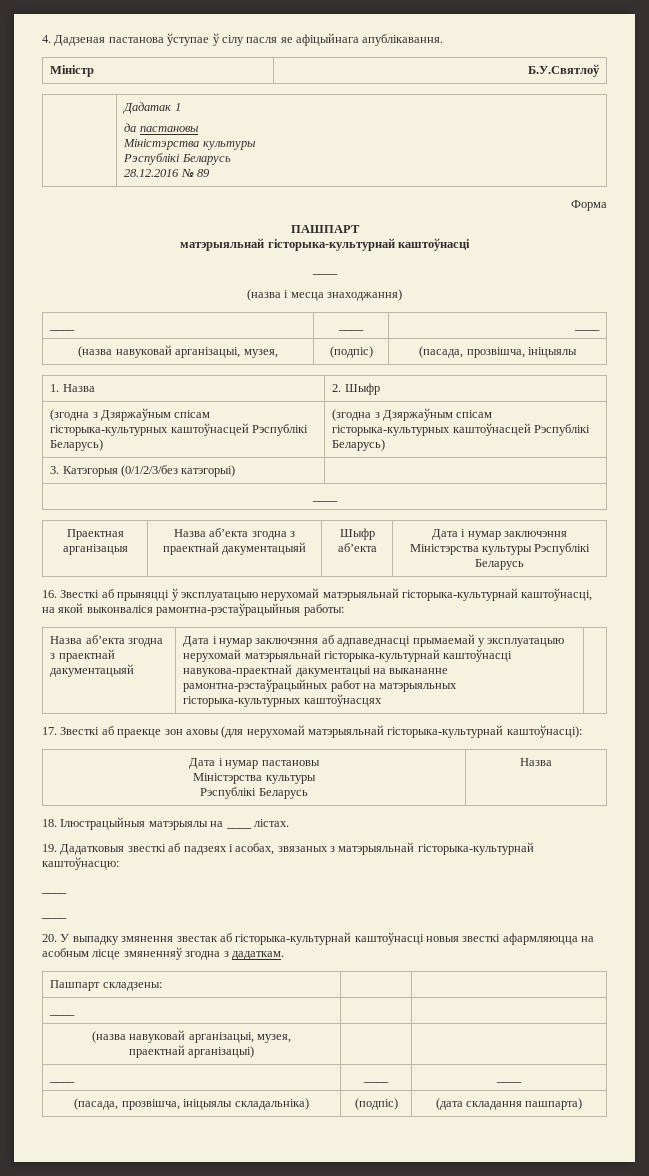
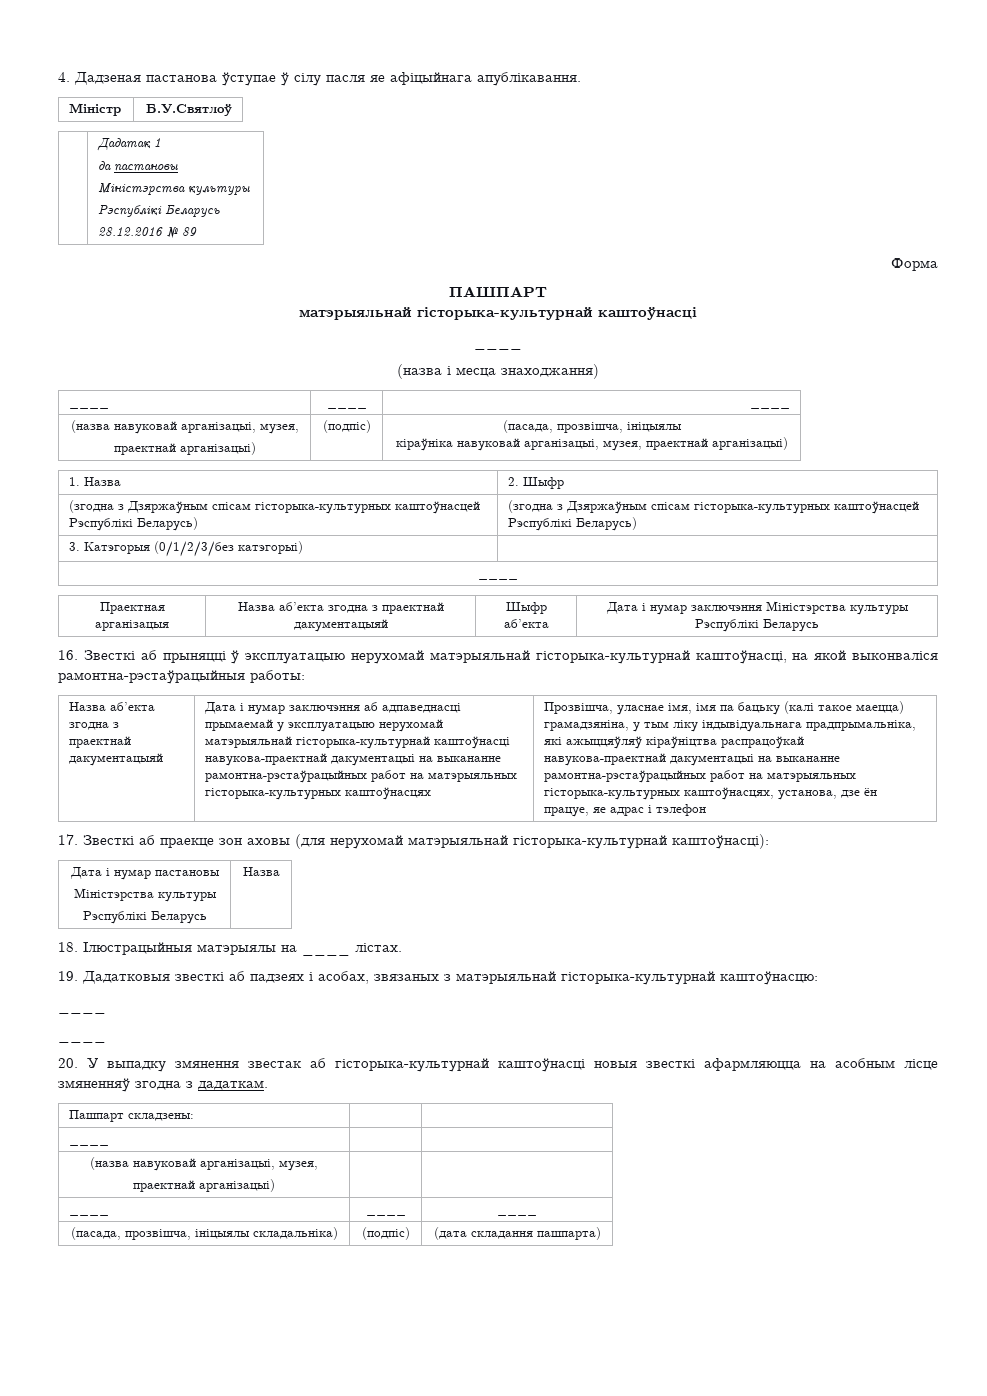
  (назва i месца знаходжання)
  ____ | ____ | ____
- (назва навуковай арганiзацыi, музея, | (подпiс) | (пасада, прозвiшча, iнiцыялы
+ (назва навуковай арганiзацыi, музея,
+ праектнай арганiзацыi) | (подпiс) | (пасада, прозвiшча, iнiцыялы
+ кiраўнiка навуковай арганiзацыi, музея, праектнай арганiзацыi)
+ Прозвiшча, уласнае iмя, iмя па бацьку (калi такое маецца) грамадзянiна, у тым лiку iндывiдуальнага прадпрымальнiка, якi ажыццяўляў кiраўнiцтва распрацоўкай навукова-праектнай дакументацыi на выкананне рамонтна-рэстаўрацыйных работ на матэрыяльных гiсторыка-культурных каштоўнасцях, установа, дзе ён працуе, яе адрас i тэлефон

